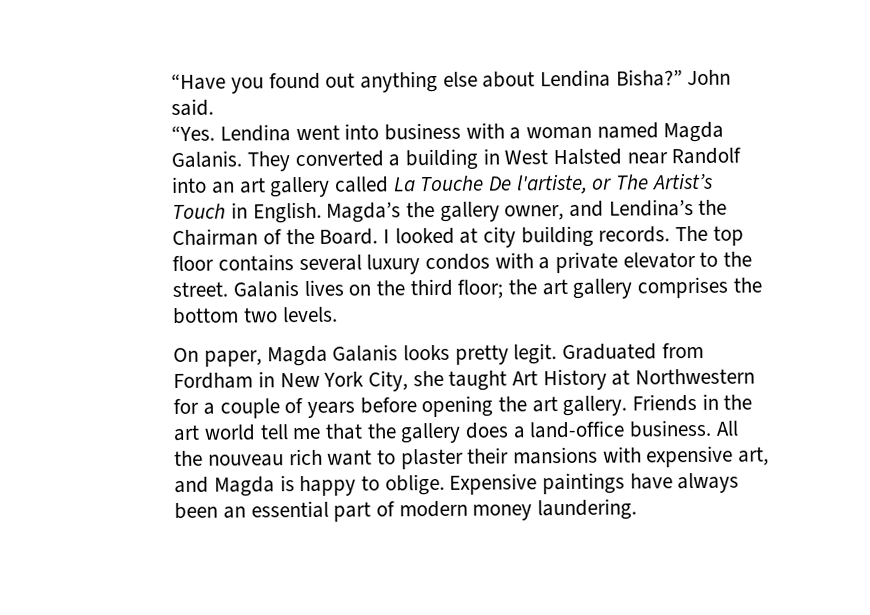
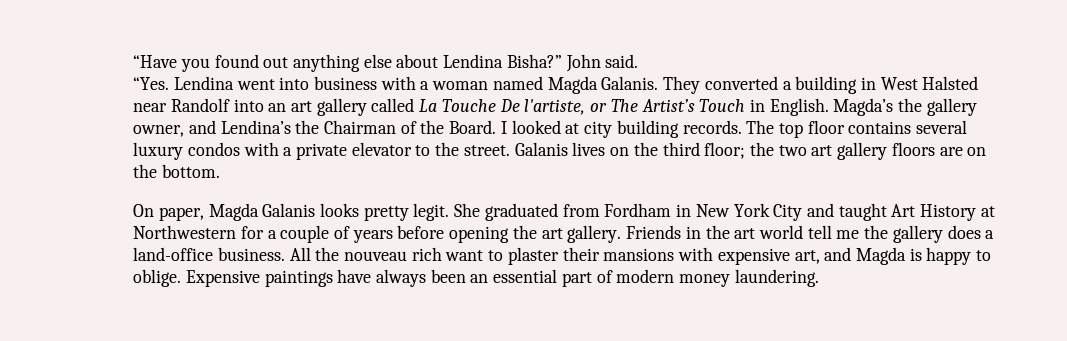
- Galanis lives on the third floor; the art gallery comprises the bottom two levels.
+ Galanis lives on the third floor; the two art gallery floors are on the bottom.
- Graduated from Fordham in New York City, she taught Art History at Northwestern for a couple of years before opening the art gallery.
+ She graduated from Fordham in New York City and taught Art History at Northwestern for a couple of years before opening the art gallery.
- Friends in the art world tell me that the gallery does a land-office business.
+ Friends in the art world tell me the gallery does a land-office business.

